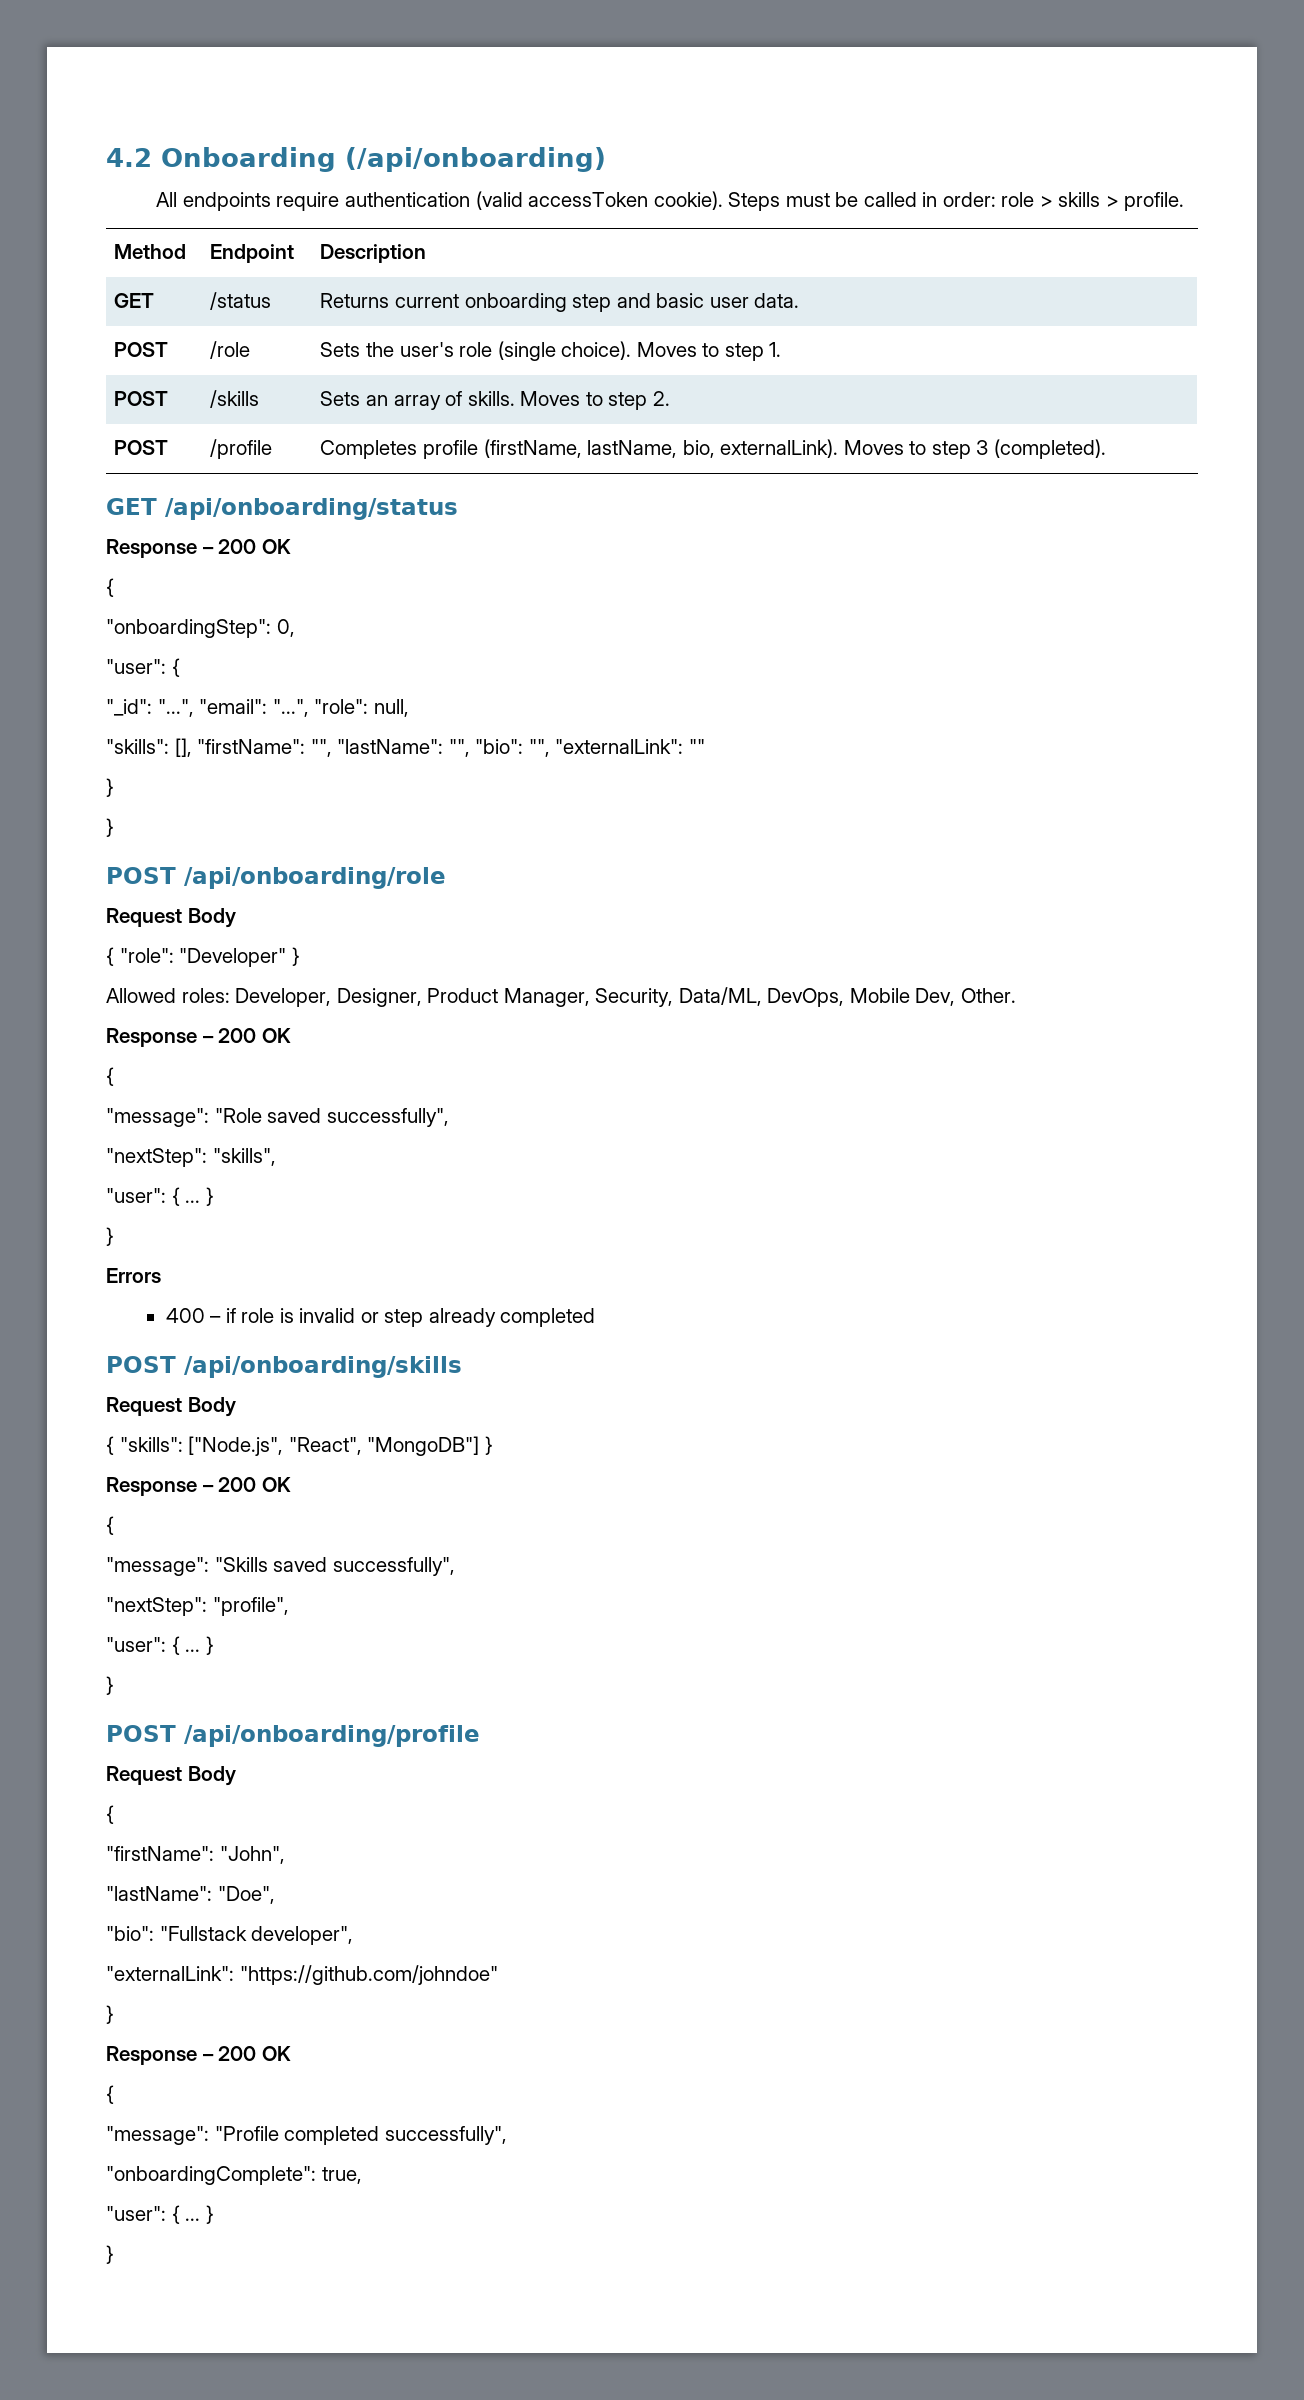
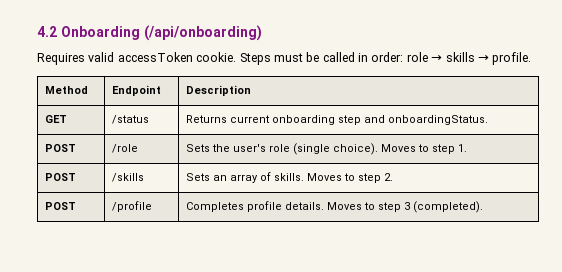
- All endpoints require authentication (valid accessToken cookie).
+ Requires valid accessToken cookie.
- Steps must be called in order: role > skills > profile.
+ Steps must be called in order: role → skills → profile.
- GET | /status | Returns current onboarding step and basic user data.
+ GET | /status | Returns current onboarding step and onboardingStatus.
- POST | /profile | Completes profile (firstName, lastName, bio, externalLink). Moves to step 3 (completed).
+ POST | /profile | Completes profile details. Moves to step 3 (completed).
- GET /api/onboarding/status
- Response – 200 OK
- {
- "onboardingStep": 0,
- "user": {
- "_id": "...", "email": "...", "role": null,
- "skills": [], "firstName": "", "lastName": "", "bio": "", "externalLink": ""
- }
- }
- POST /api/onboarding/role
- Request Body
- { "role": "Developer" }
- Allowed roles: Developer, Designer, Product Manager, Security, Data/ML, DevOps, Mobile Dev, Other.
- Response – 200 OK
- {
- "message": "Role saved successfully",
- "nextStep": "skills",
- "user": { ... }
- }
- Errors
- 400 – if role is invalid or step already completed
- POST /api/onboarding/skills
- Request Body
- { "skills": ["Node.js", "React", "MongoDB"] }
- Response – 200 OK
- {
- "message": "Skills saved successfully",
- "nextStep": "profile",
- "user": { ... }
- }
- POST /api/onboarding/profile
- Request Body
- {
- "firstName": "John",
- "lastName": "Doe",
- "bio": "Fullstack developer",
- "externalLink": "https://github.com/johndoe"
- }
- Response – 200 OK
- {
- "message": "Profile completed successfully",
- "onboardingComplete": true,
- "user": { ... }
- }

